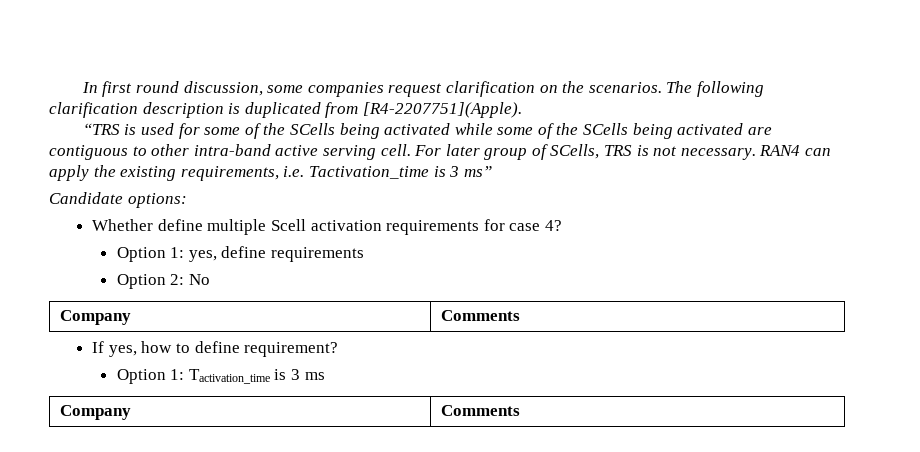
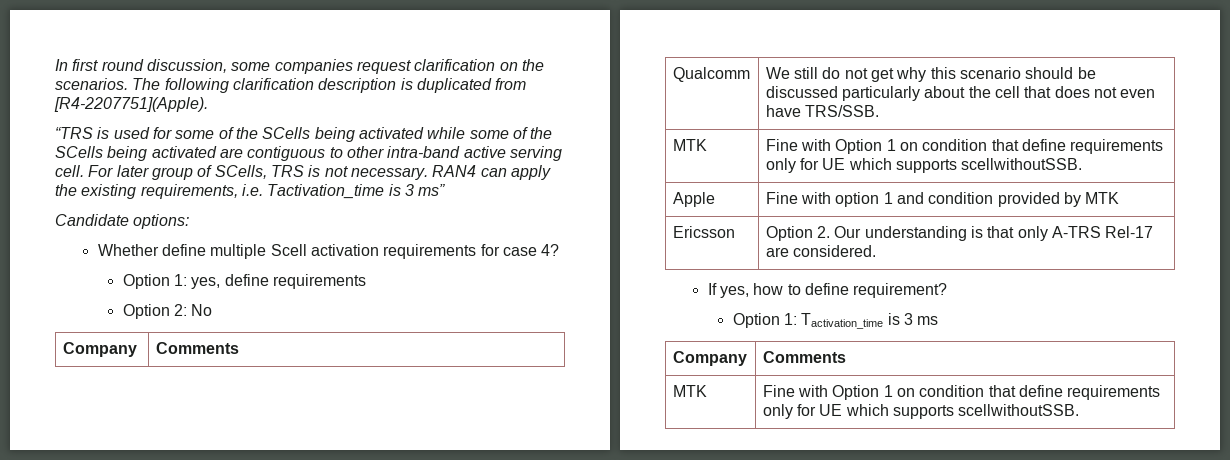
+ Qualcomm | We still do not get why this scenario should be discussed particularly about the cell that does not even have TRS/SSB.
+ MTK | Fine with Option 1 on condition that define requirements only for UE which supports scellwithoutSSB.
+ Apple | Fine with option 1 and condition provided by MTK
+ Ericsson | Option 2. Our understanding is that only A-TRS Rel-17 are considered.
  Option 1: Tactivation_time is 3 ms
  Company | Comments
+ MTK | Fine with Option 1 on condition that define requirements only for UE which supports scellwithoutSSB.

